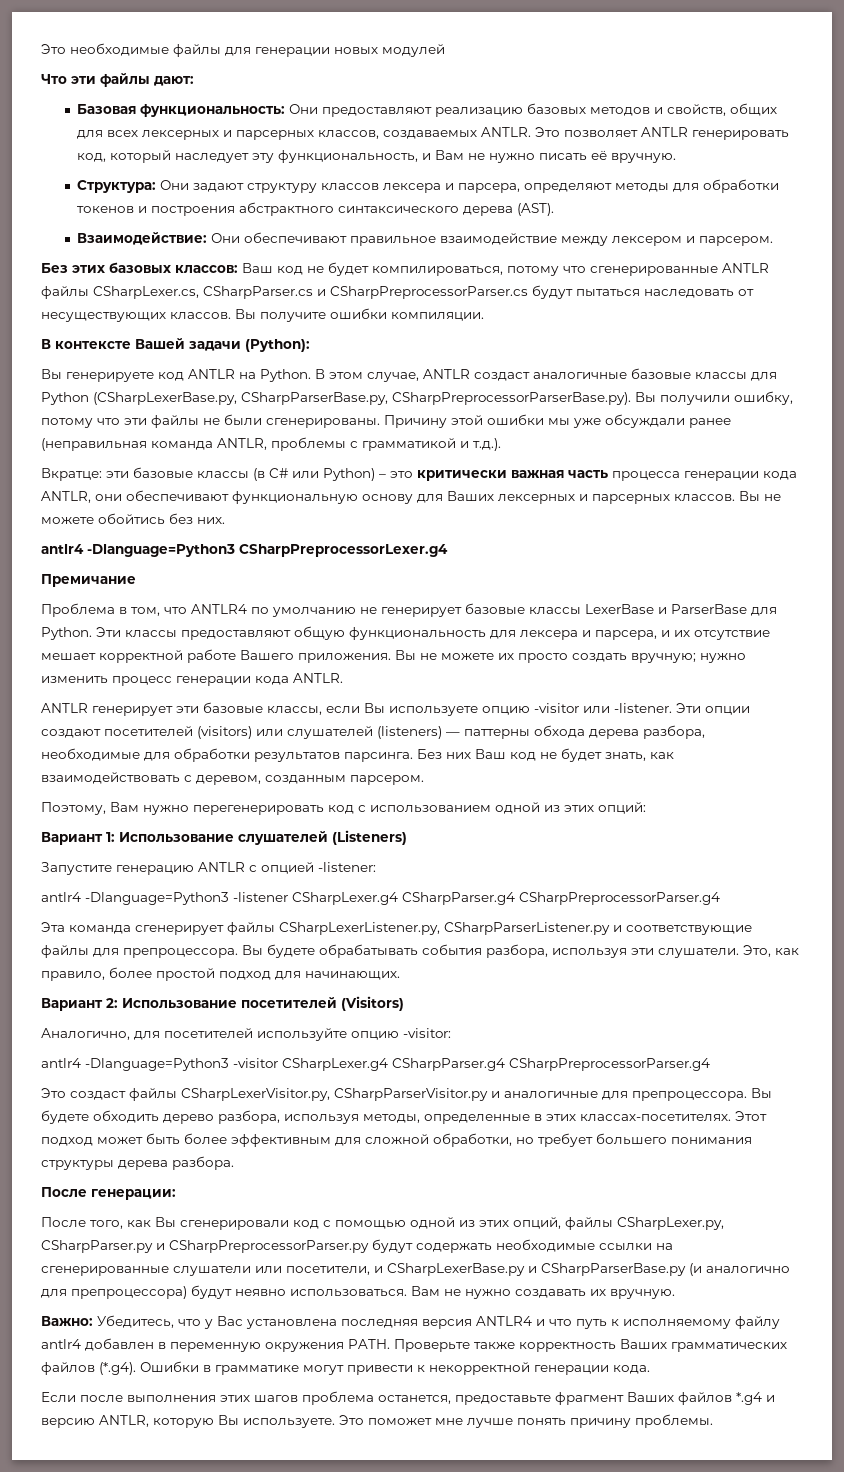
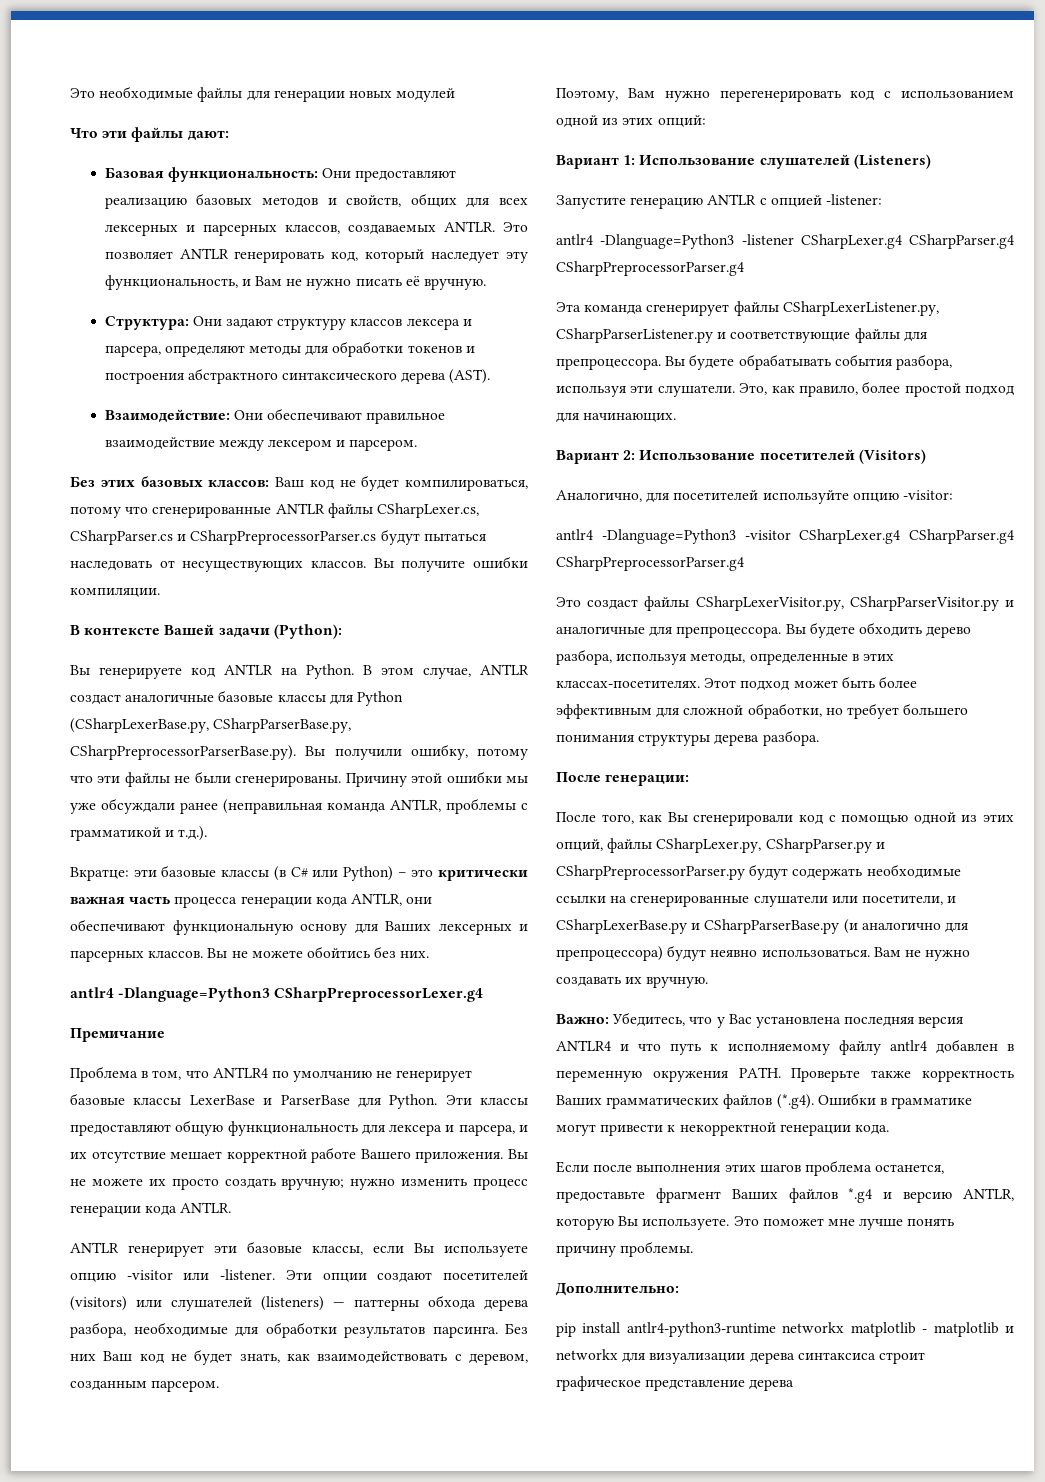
+ Дополнительно:
+ pip install antlr4-python3-runtime networkx matplotlib - matplotlib и networkx для визуализации дерева синтаксиса строит графическое представление дерева

